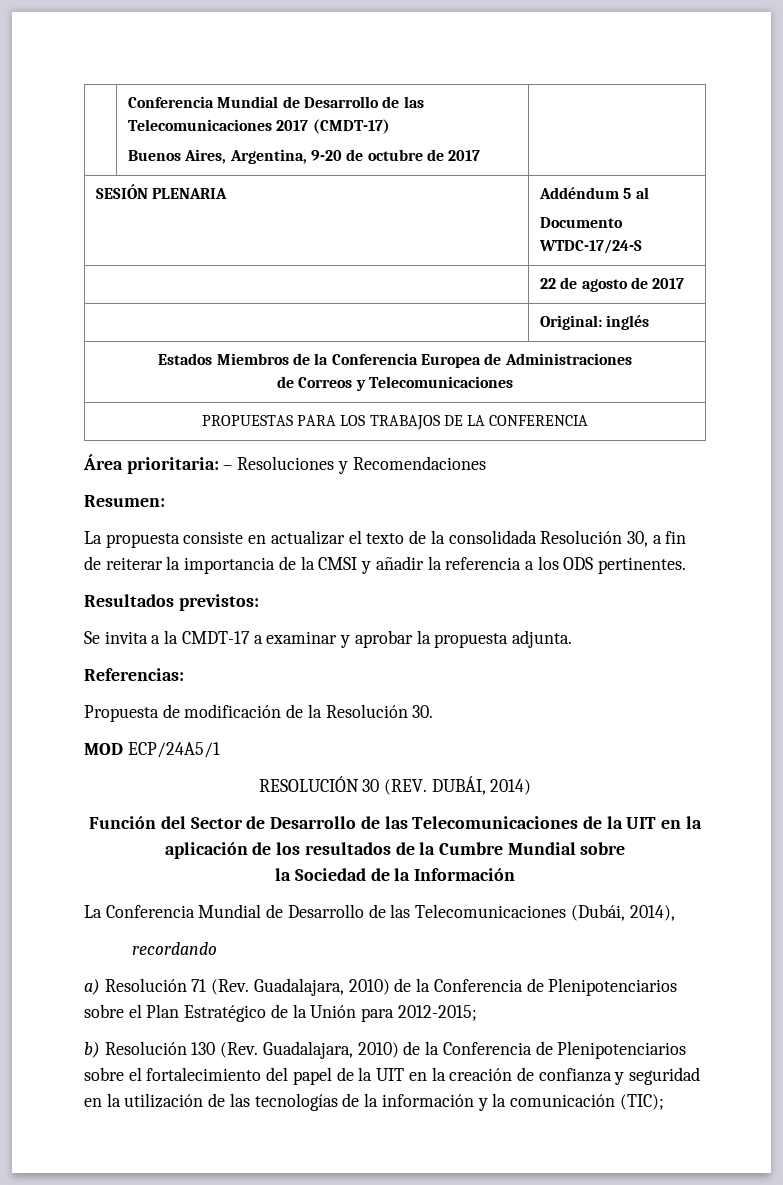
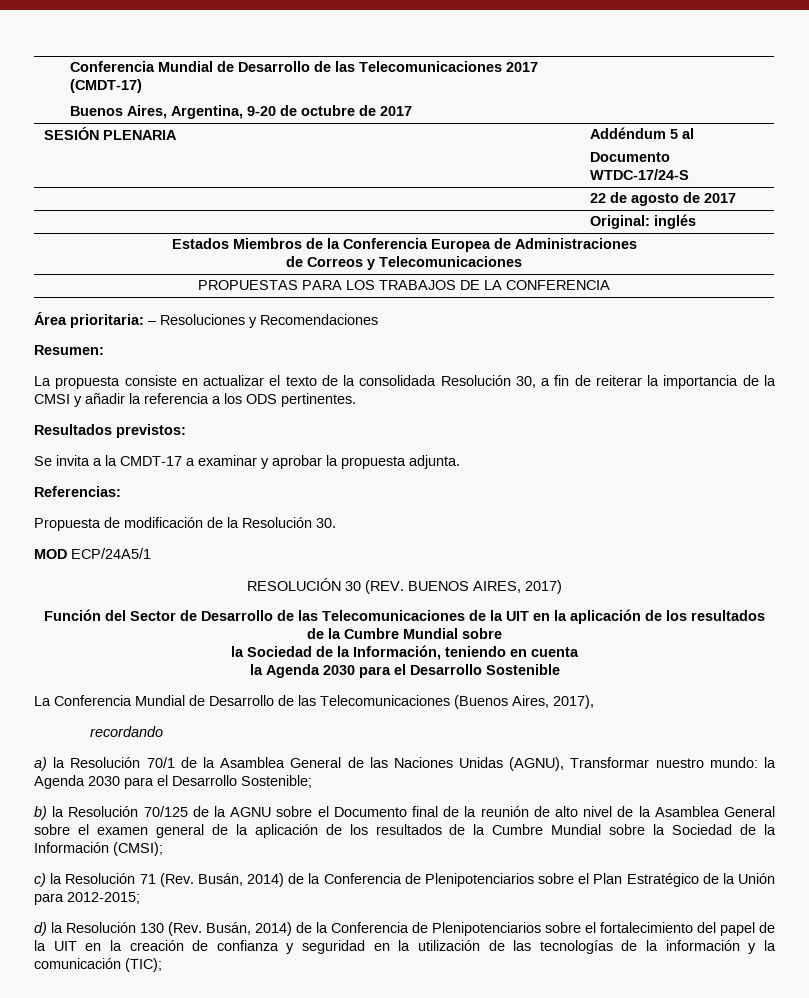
- RESOLUCIÓN 30 (REV. DUBÁI, 2014)
+ RESOLUCIÓN 30 (REV. BUENOS AIRES, 2017)
- la Sociedad de la Información
+ la Sociedad de la Información, teniendo en cuenta
+ la Agenda 2030 para el Desarrollo Sostenible
- La Conferencia Mundial de Desarrollo de las Telecomunicaciones (Dubái, 2014),
+ La Conferencia Mundial de Desarrollo de las Telecomunicaciones (Buenos Aires, 2017),
- a) Resolución 71 (Rev. Guadalajara, 2010) de la Conferencia de Plenipotenciarios sobre el Plan Estratégico de la Unión para 2012-2015;
+ a) la Resolución 70/1 de la Asamblea General de las Naciones Unidas (AGNU), Transformar nuestro mundo: la Agenda 2030 para el Desarrollo Sostenible;
+ b) la Resolución 70/125 de la AGNU sobre el Documento final de la reunión de alto nivel de la Asamblea General sobre el examen general de la aplicación de los resultados de la Cumbre Mundial sobre la Sociedad de la Información (CMSI);
+ c) la Resolución 71 (Rev. Busán, 2014) de la Conferencia de Plenipotenciarios sobre el Plan Estratégico de la Unión para 2012-2015;
- b) Resolución 130 (Rev. Guadalajara, 2010) de la Conferencia de Plenipotenciarios sobre el fortalecimiento del papel de la UIT en la creación de confianza y seguridad en la utilización de las tecnologías de la información y la comunicación (TIC);
+ d) la Resolución 130 (Rev. Busán, 2014) de la Conferencia de Plenipotenciarios sobre el fortalecimiento del papel de la UIT en la creación de confianza y seguridad en la utilización de las tecnologías de la información y la comunicación (TIC);

